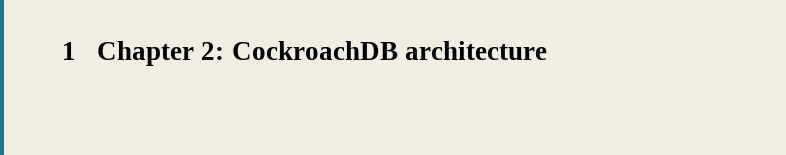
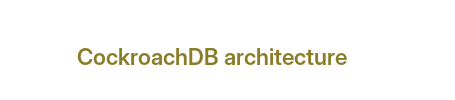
- 1 Chapter 2: CockroachDB architecture
+ CockroachDB architecture

